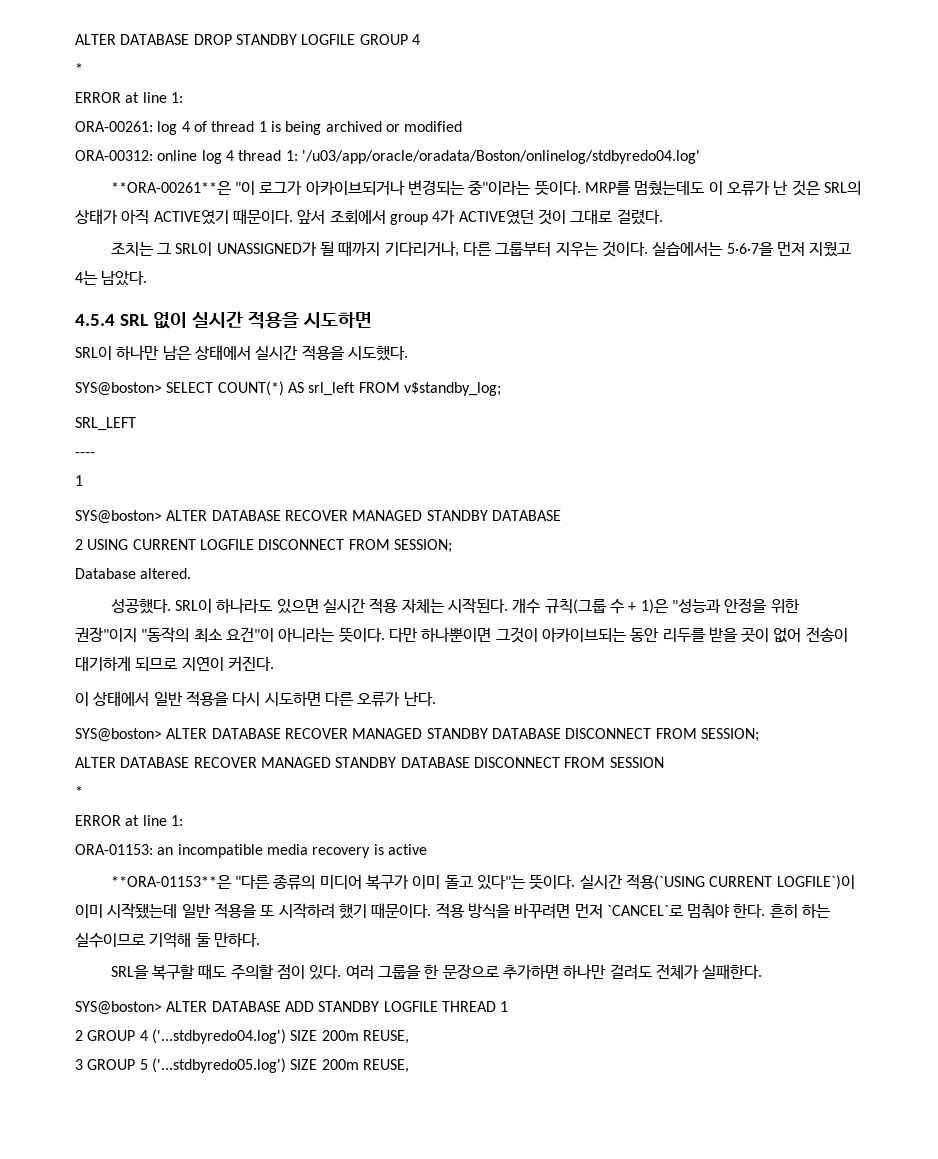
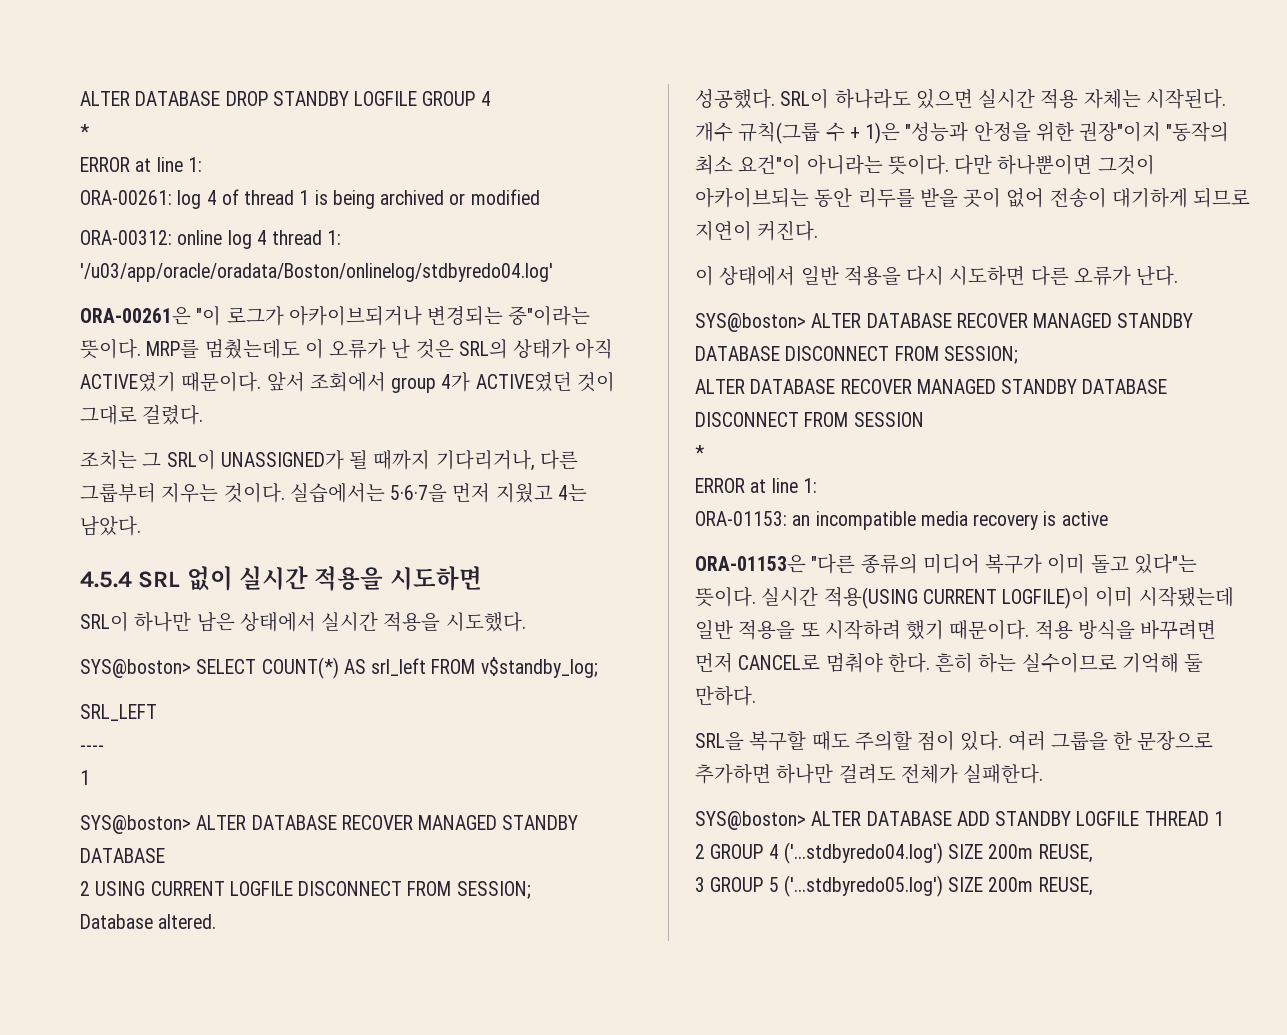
- **ORA-00261**은 "이 로그가 아카이브되거나 변경되는 중"이라는 뜻이다.
+ ORA-00261은 "이 로그가 아카이브되거나 변경되는 중"이라는 뜻이다.
- **ORA-01153**은 "다른 종류의 미디어 복구가 이미 돌고 있다"는 뜻이다.
+ ORA-01153은 "다른 종류의 미디어 복구가 이미 돌고 있다"는 뜻이다.
- 실시간 적용(`USING CURRENT LOGFILE`)이 이미 시작됐는데 일반 적용을 또 시작하려 했기 때문이다.
+ 실시간 적용(USING CURRENT LOGFILE)이 이미 시작됐는데 일반 적용을 또 시작하려 했기 때문이다.
- 적용 방식을 바꾸려면 먼저 `CANCEL`로 멈춰야 한다.
+ 적용 방식을 바꾸려면 먼저 CANCEL로 멈춰야 한다.

